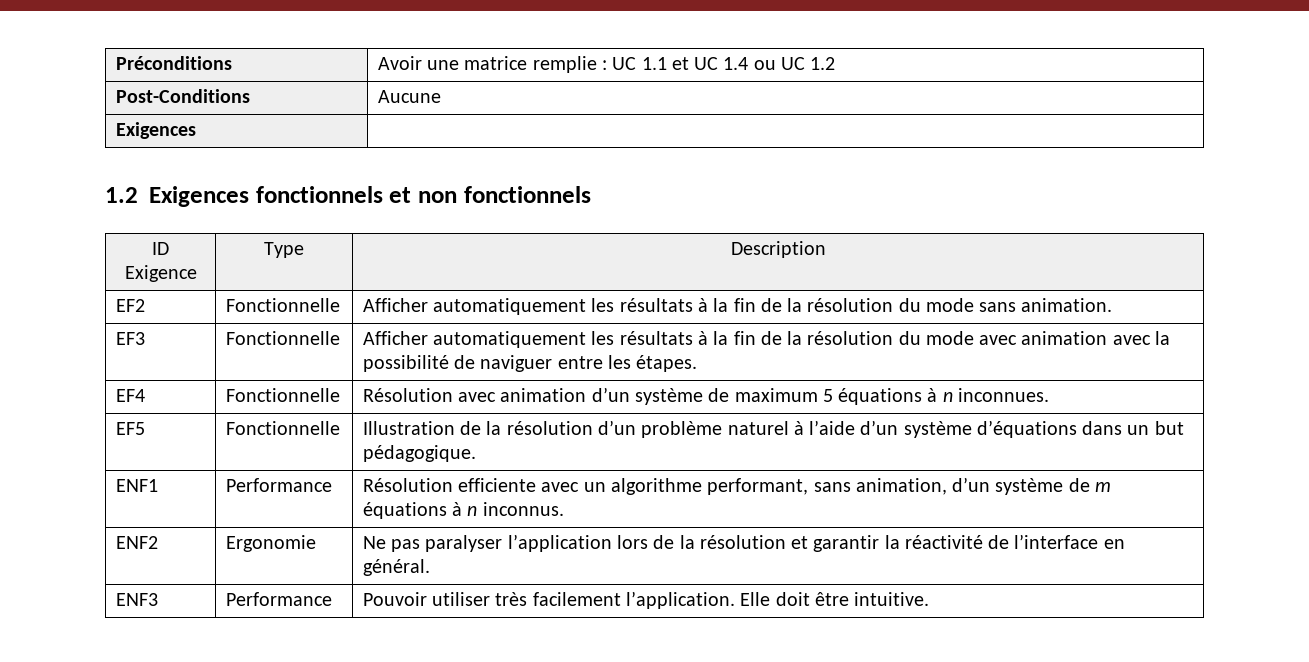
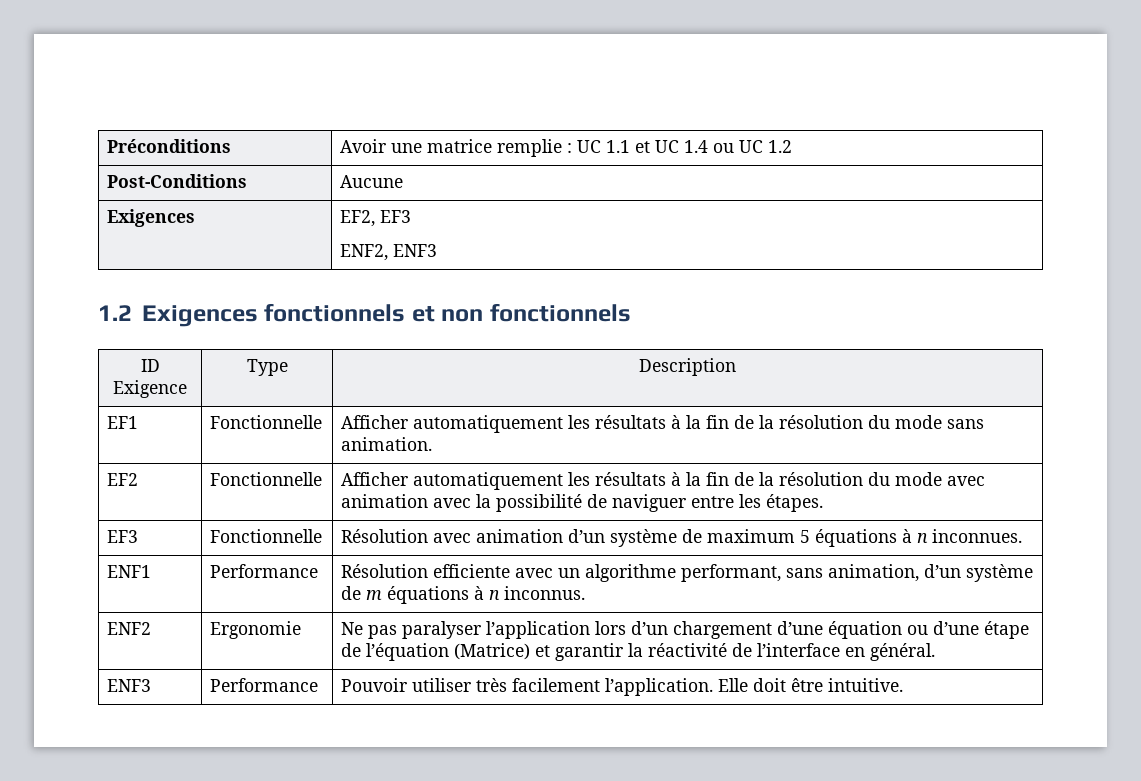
- Exigences |
+ Exigences | EF2, EF3
+ ENF2, ENF3
- EF2 | Fonctionnelle | Afficher automatiquement les résultats à la fin de la résolution du mode sans animation.
+ EF1 | Fonctionnelle | Afficher automatiquement les résultats à la fin de la résolution du mode sans animation.
- EF3 | Fonctionnelle | Afficher automatiquement les résultats à la fin de la résolution du mode avec animation avec la possibilité de naviguer entre les étapes.
+ EF2 | Fonctionnelle | Afficher automatiquement les résultats à la fin de la résolution du mode avec animation avec la possibilité de naviguer entre les étapes.
- EF4 | Fonctionnelle | Résolution avec animation d’un système de maximum 5 équations à n inconnues.
+ EF3 | Fonctionnelle | Résolution avec animation d’un système de maximum 5 équations à n inconnues.
- EF5 | Fonctionnelle | Illustration de la résolution d’un problème naturel à l’aide d’un système d’équations dans un but pédagogique.
- ENF2 | Ergonomie | Ne pas paralyser l’application lors de la résolution et garantir la réactivité de l’interface en général.
+ ENF2 | Ergonomie | Ne pas paralyser l’application lors d’un chargement d’une équation ou d’une étape de l’équation (Matrice) et garantir la réactivité de l’interface en général.

